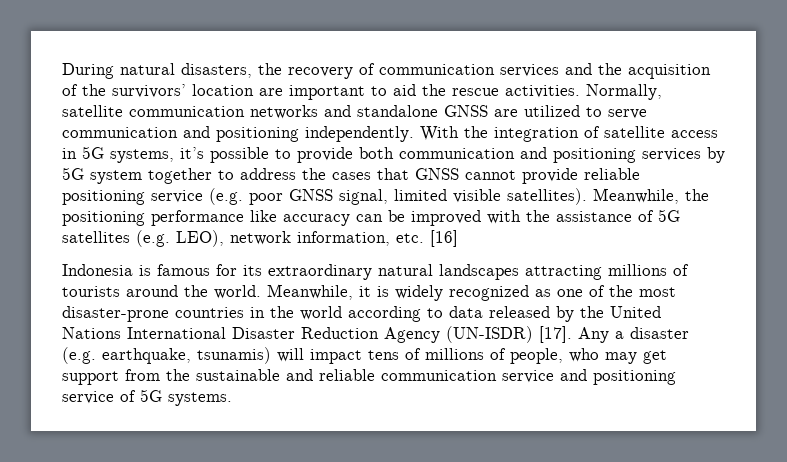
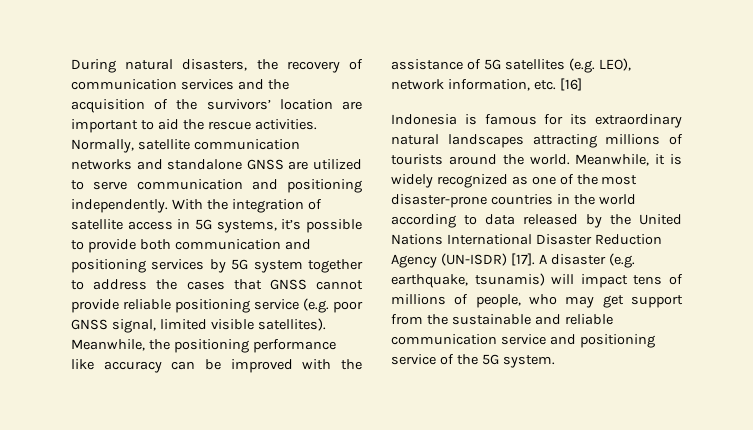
- Any a disaster (e.g. earthquake, tsunamis) will impact tens of millions of people, who may get support from the sustainable and reliable communication service and positioning service of 5G systems.
+ A disaster (e.g. earthquake, tsunamis) will impact tens of millions of people, who may get support from the sustainable and reliable communication service and positioning service of the 5G system.

